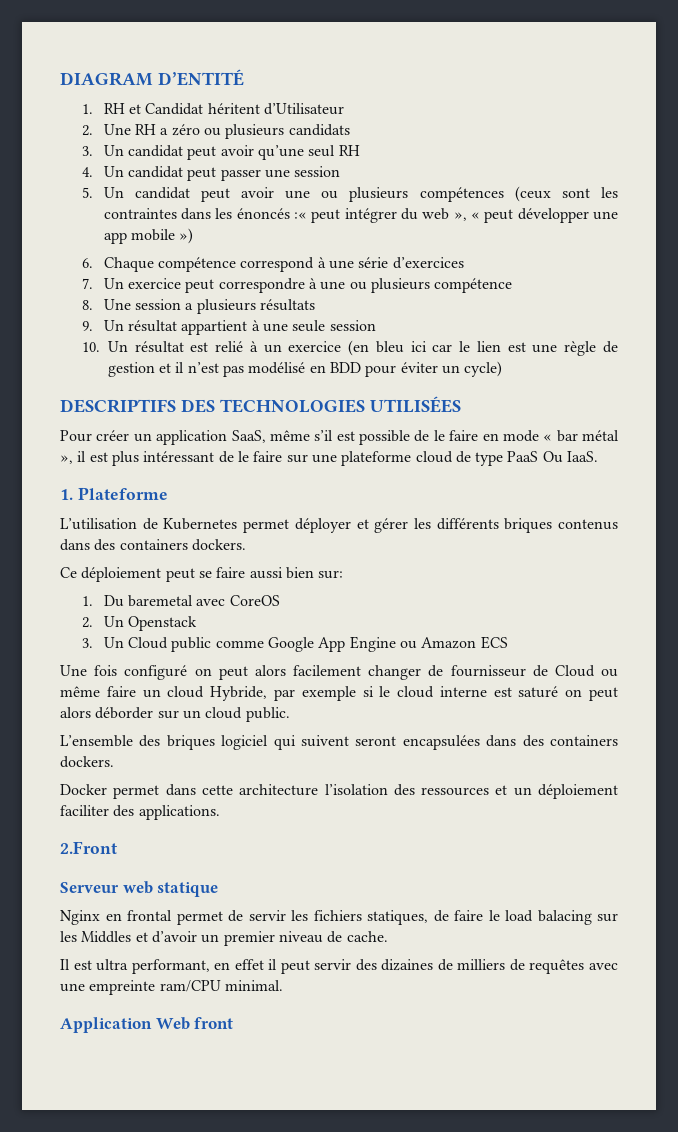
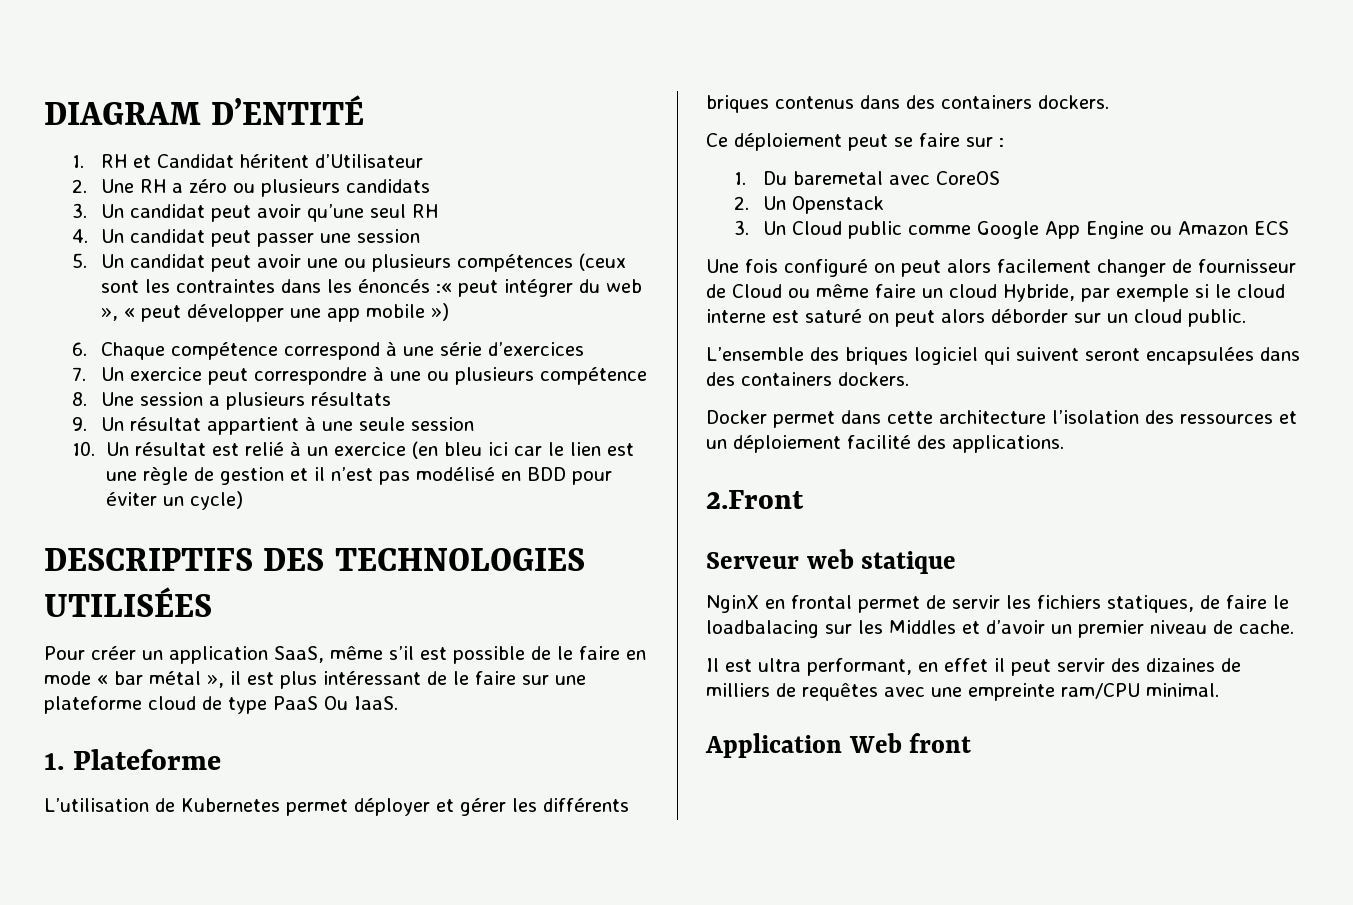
- Ce déploiement peut se faire aussi bien sur:
+ Ce déploiement peut se faire sur :
- Docker permet dans cette architecture l’isolation des ressources et un déploiement faciliter des applications.
+ Docker permet dans cette architecture l’isolation des ressources et un déploiement facilité des applications.
- Nginx en frontal permet de servir les fichiers statiques, de faire le load balacing sur les Middles et d’avoir un premier niveau de cache.
+ NginX en frontal permet de servir les fichiers statiques, de faire le loadbalacing sur les Middles et d’avoir un premier niveau de cache.

